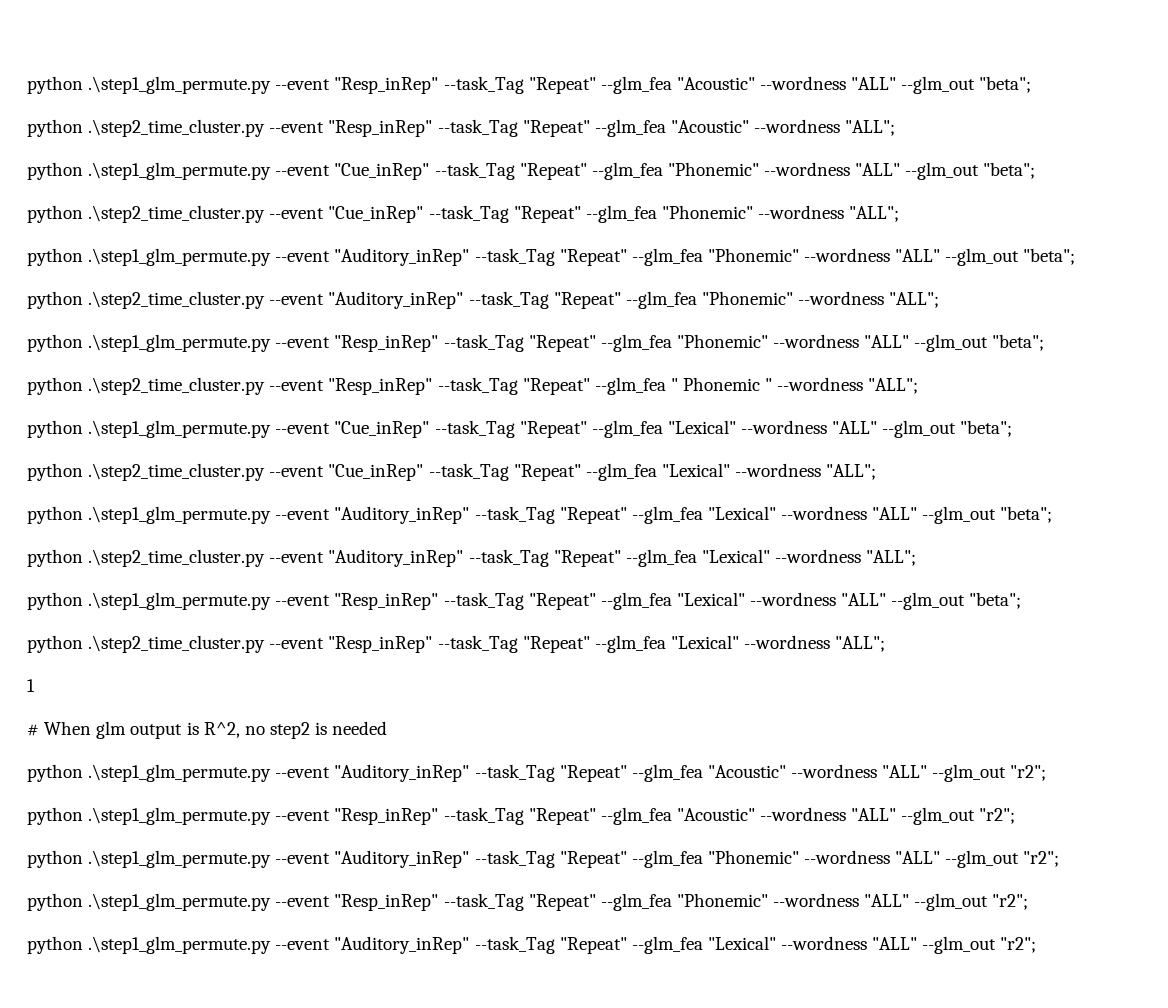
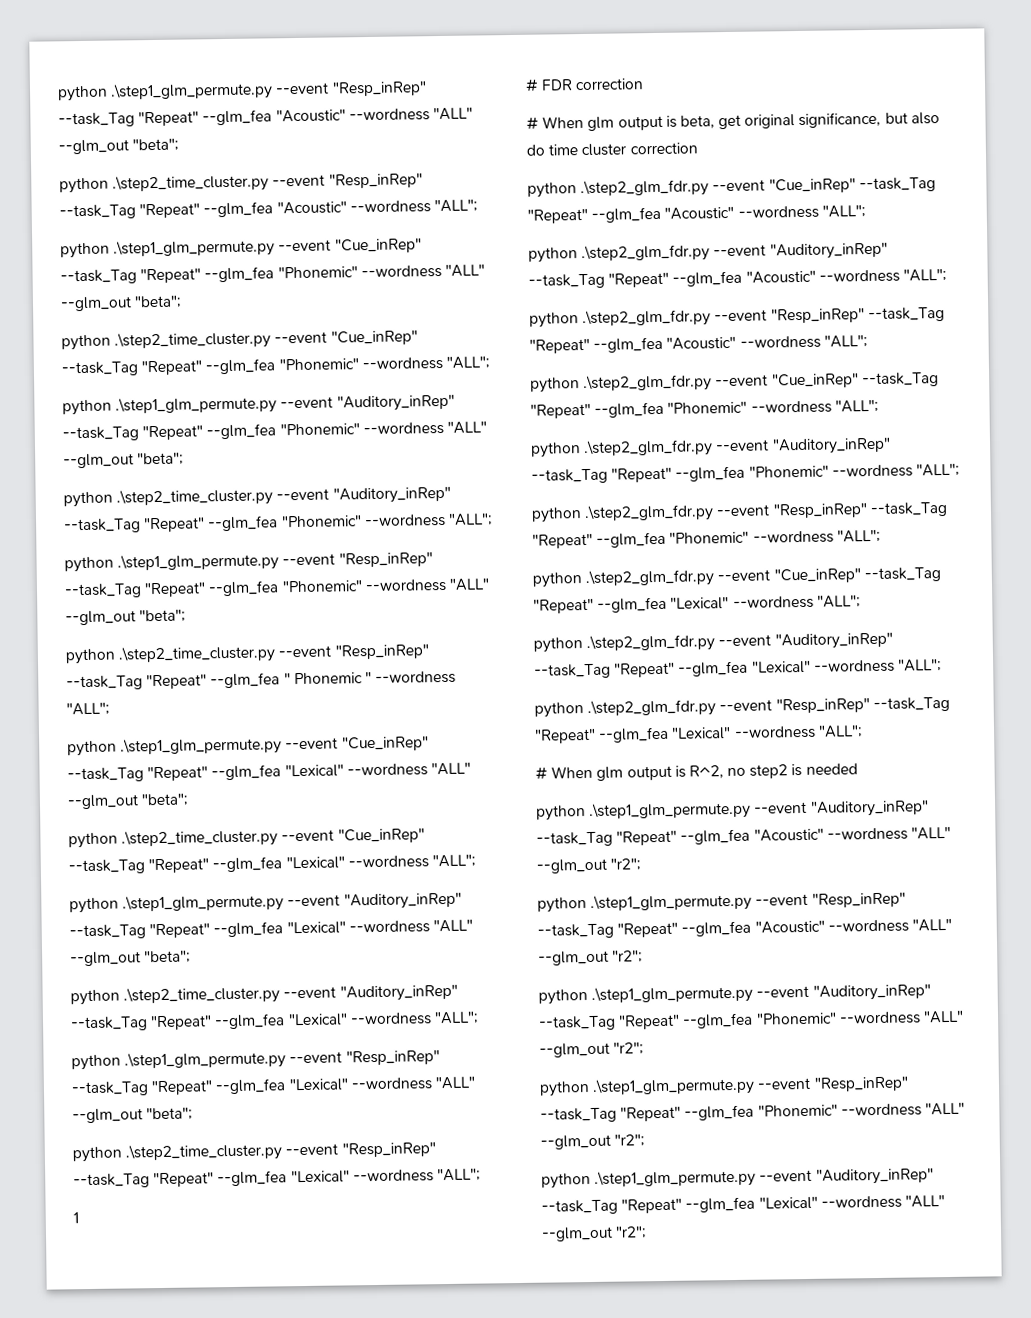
+ # FDR correction
+ # When glm output is beta, get original significance, but also do time cluster correction
+ python .\step2_glm_fdr.py --event "Cue_inRep" --task_Tag "Repeat" --glm_fea "Acoustic" --wordness "ALL";
+ python .\step2_glm_fdr.py --event "Auditory_inRep" --task_Tag "Repeat" --glm_fea "Acoustic" --wordness "ALL";
+ python .\step2_glm_fdr.py --event "Resp_inRep" --task_Tag "Repeat" --glm_fea "Acoustic" --wordness "ALL";
+ python .\step2_glm_fdr.py --event "Cue_inRep" --task_Tag "Repeat" --glm_fea "Phonemic" --wordness "ALL";
+ python .\step2_glm_fdr.py --event "Auditory_inRep" --task_Tag "Repeat" --glm_fea "Phonemic" --wordness "ALL";
+ python .\step2_glm_fdr.py --event "Resp_inRep" --task_Tag "Repeat" --glm_fea "Phonemic" --wordness "ALL";
+ python .\step2_glm_fdr.py --event "Cue_inRep" --task_Tag "Repeat" --glm_fea "Lexical" --wordness "ALL";
+ python .\step2_glm_fdr.py --event "Auditory_inRep" --task_Tag "Repeat" --glm_fea "Lexical" --wordness "ALL";
+ python .\step2_glm_fdr.py --event "Resp_inRep" --task_Tag "Repeat" --glm_fea "Lexical" --wordness "ALL";

